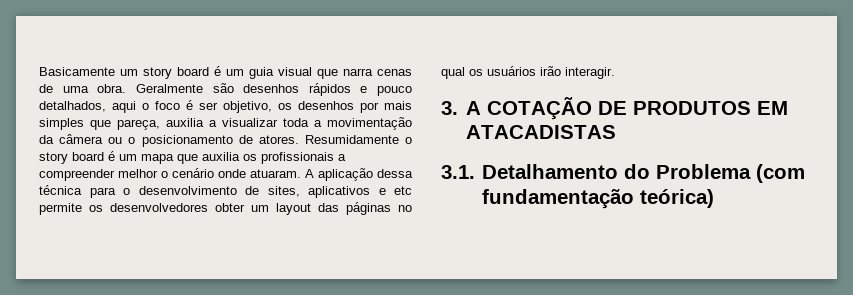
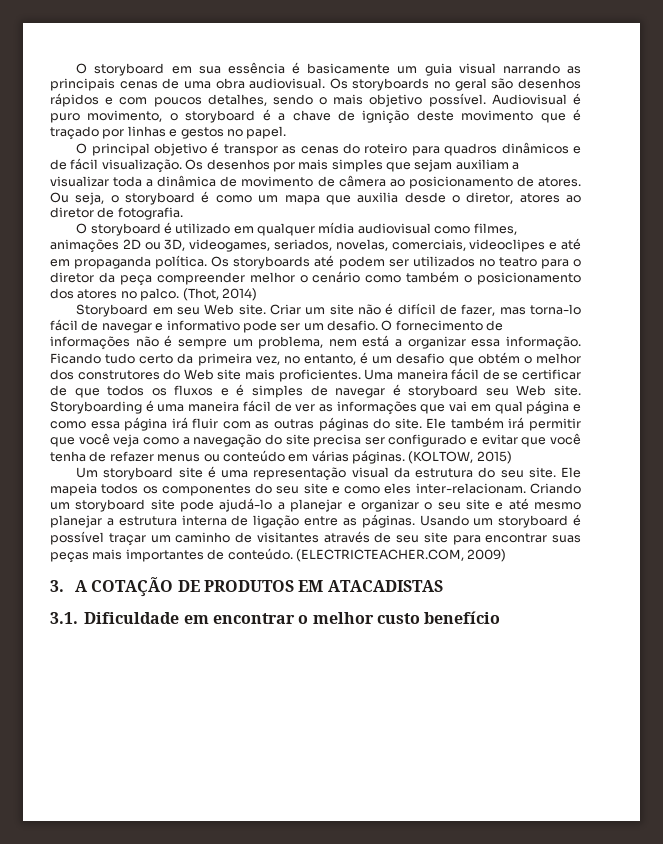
- Basicamente um story board é um guia visual que narra cenas de uma obra. Geralmente são desenhos rápidos e pouco detalhados, aqui o foco é ser objetivo, os desenhos por mais simples que pareça, auxilia a visualizar toda a movimentação da câmera ou o posicionamento de atores. Resumidamente o story board é um mapa que auxilia os profissionais a compreender melhor o cenário onde atuaram. A aplicação dessa técnica para o desenvolvimento de sites, aplicativos e etc permite os desenvolvedores obter um layout das páginas no qual os usuários irão interagir.
+ O storyboard em sua essência é basicamente um guia visual narrando as principais cenas de uma obra audiovisual. Os storyboards no geral são desenhos rápidos e com poucos detalhes, sendo o mais objetivo possível. Audiovisual é puro movimento, o storyboard é a chave de ignição deste movimento que é traçado por linhas e gestos no papel.
+ O principal objetivo é transpor as cenas do roteiro para quadros dinâmicos e de fácil visualização. Os desenhos por mais simples que sejam auxiliam a visualizar toda a dinâmica de movimento de câmera ao posicionamento de atores. Ou seja, o storyboard é como um mapa que auxilia desde o diretor, atores ao diretor de fotografia.
+ O storyboard é utilizado em qualquer mídia audiovisual como filmes, animações 2D ou 3D, videogames, seriados, novelas, comerciais, videoclipes e até em propaganda política. Os storyboards até podem ser utilizados no teatro para o diretor da peça compreender melhor o cenário como também o posicionamento dos atores no palco. (Thot, 2014)
+ Storyboard em seu Web site. Criar um site não é difícil de fazer, mas torna-lo fácil de navegar e informativo pode ser um desafio. O fornecimento de informações não é sempre um problema, nem está a organizar essa informação. Ficando tudo certo da primeira vez, no entanto, é um desafio que obtém o melhor dos construtores do Web site mais proficientes. Uma maneira fácil de se certificar de que todos os fluxos e é simples de navegar é storyboard seu Web site. Storyboarding é uma maneira fácil de ver as informações que vai em qual página e como essa página irá fluir com as outras páginas do site. Ele também irá permitir que você veja como a navegação do site precisa ser configurado e evitar que você tenha de refazer menus ou conteúdo em várias páginas. (KOLTOW, 2015)
+ Um storyboard site é uma representação visual da estrutura do seu site. Ele mapeia todos os componentes do seu site e como eles inter-relacionam. Criando um storyboard site pode ajudá-lo a planejar e organizar o seu site e até mesmo planejar a estrutura interna de ligação entre as páginas. Usando um storyboard é possível traçar um caminho de visitantes através de seu site para encontrar suas peças mais importantes de conteúdo. (ELECTRICTEACHER.COM, 2009)
- 3.1. Detalhamento do Problema (com fundamentação teórica)
+ 3.1. Dificuldade em encontrar o melhor custo benefício

